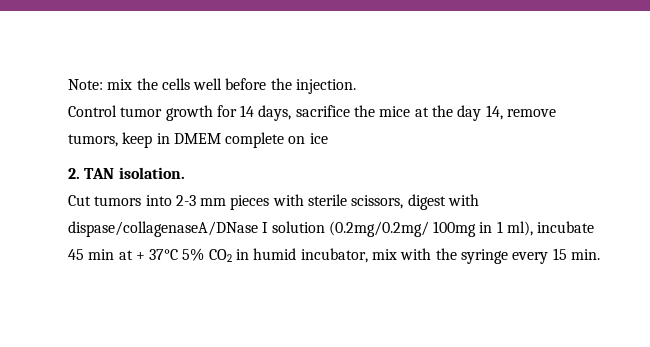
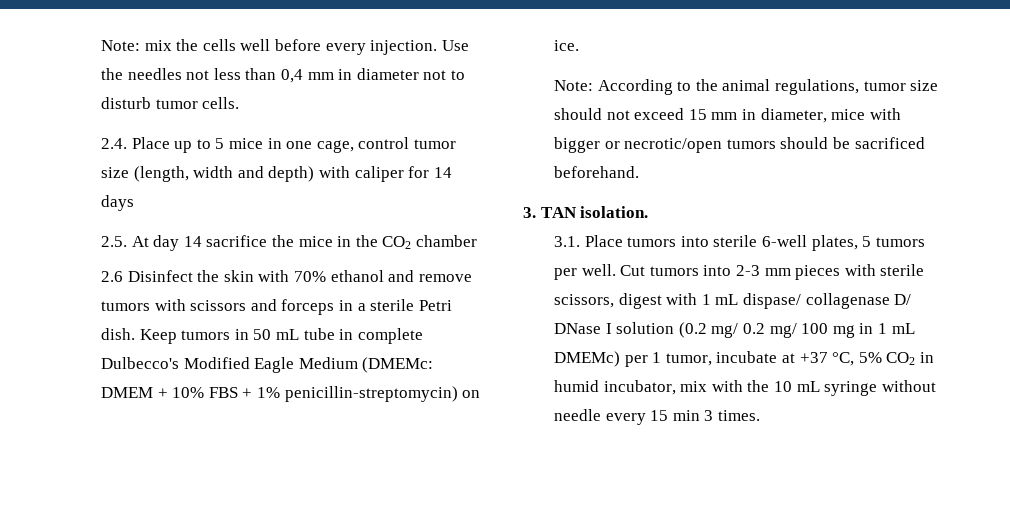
- Note: mix the cells well before the injection.
- Control tumor growth for 14 days, sacrifice the mice at the day 14, remove tumors, keep in DMEM complete on ice
- 2. TAN isolation.
- Cut tumors into 2-3 mm pieces with sterile scissors, digest with dispase/collagenaseA/DNase I solution (0.2mg/0.2mg/ 100mg in 1 ml), incubate 45 min at + 37°C 5% CO2 in humid incubator, mix with the syringe every 15 min.
+ Note: mix the cells well before every injection. Use the needles not less than 0,4 mm in diameter not to disturb tumor cells.
+ 2.4. Place up to 5 mice in one cage, control tumor size (length, width and depth) with caliper for 14 days
+ 2.5. At day 14 sacrifice the mice in the CO2 chamber
+ 2.6 Disinfect the skin with 70% ethanol and remove tumors with scissors and forceps in a sterile Petri dish. Keep tumors in 50 mL tube in complete Dulbecco's Modified Eagle Medium (DMEMc: DMEM + 10% FBS + 1% penicillin-streptomycin) on ice.
+ Note: According to the animal regulations, tumor size should not exceed 15 mm in diameter, mice with bigger or necrotic/open tumors should be sacrificed beforehand.
+ 3. TAN isolation.
+ 3.1. Place tumors into sterile 6-well plates, 5 tumors per well. Cut tumors into 2-3 mm pieces with sterile scissors, digest with 1 mL dispase/ collagenase D/ DNase I solution (0.2 mg/ 0.2 mg/ 100 mg in 1 mL DMEMc) per 1 tumor, incubate at +37 °C, 5% CO2 in humid incubator, mix with the 10 mL syringe without needle every 15 min 3 times.

